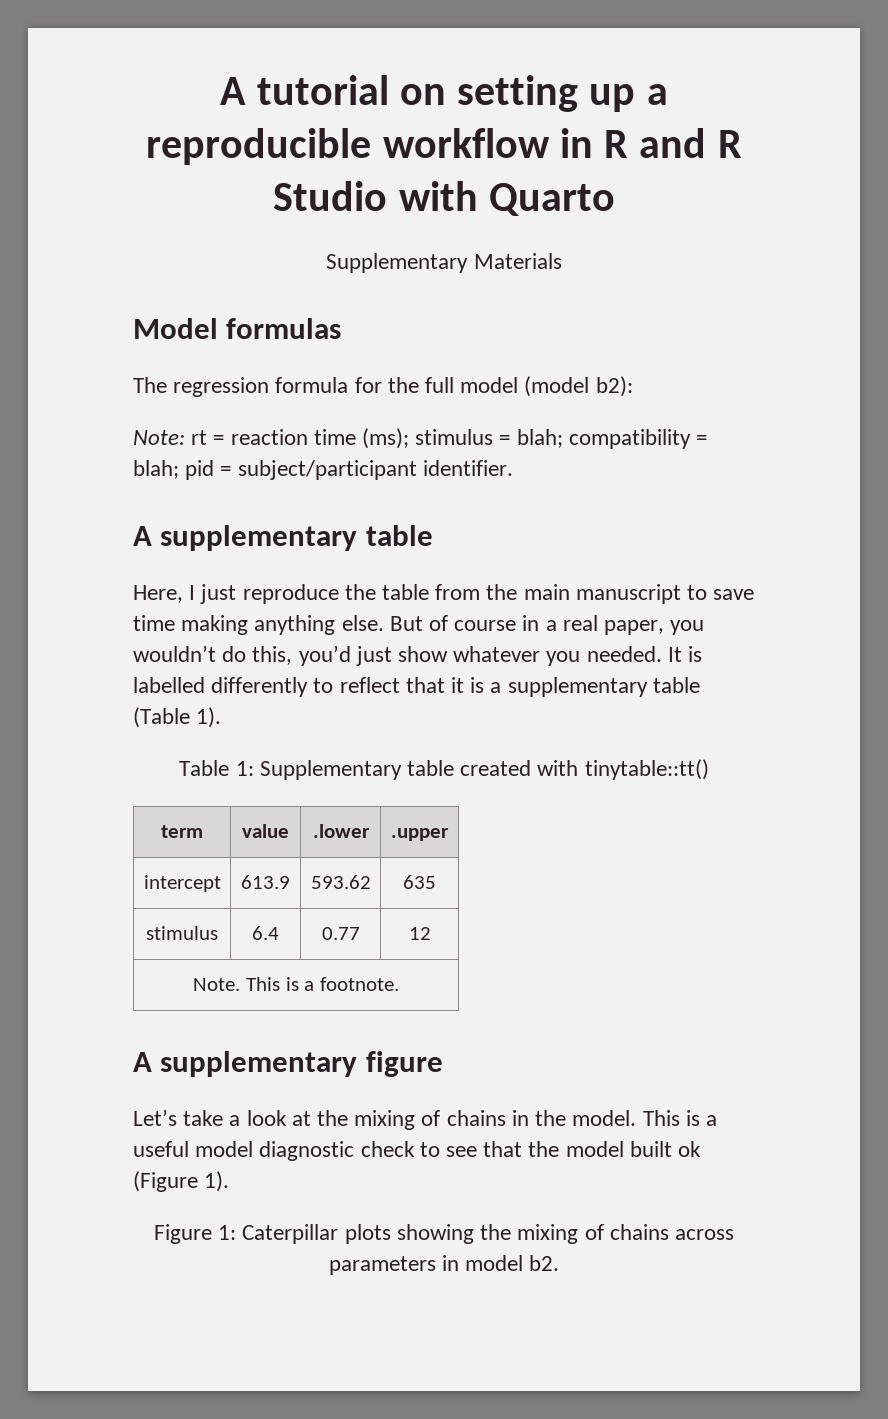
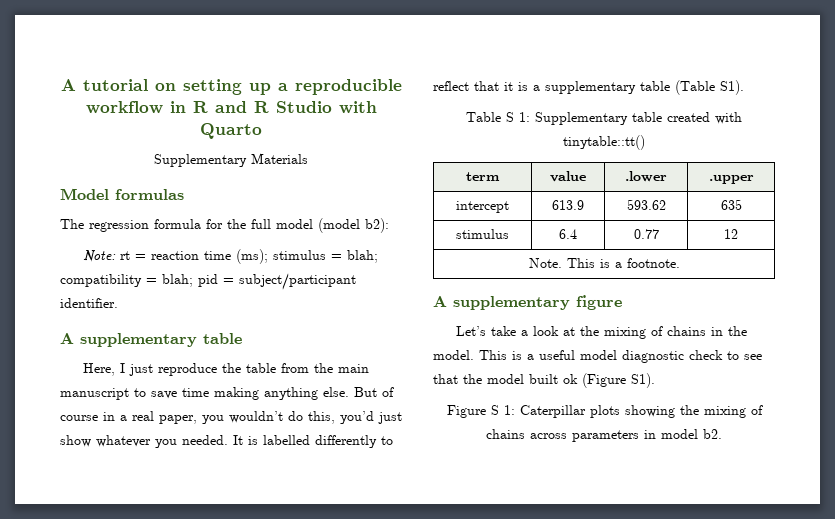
- It is labelled differently to reflect that it is a supplementary table (Table 1).
+ It is labelled differently to reflect that it is a supplementary table (Table S1).
- Table 1: Supplementary table created with tinytable::tt()
+ Table S 1: Supplementary table created with tinytable::tt()
- This is a useful model diagnostic check to see that the model built ok (Figure 1).
+ This is a useful model diagnostic check to see that the model built ok (Figure S1).
- Figure 1: Caterpillar plots showing the mixing of chains across parameters in model b2.
+ Figure S 1: Caterpillar plots showing the mixing of chains across parameters in model b2.

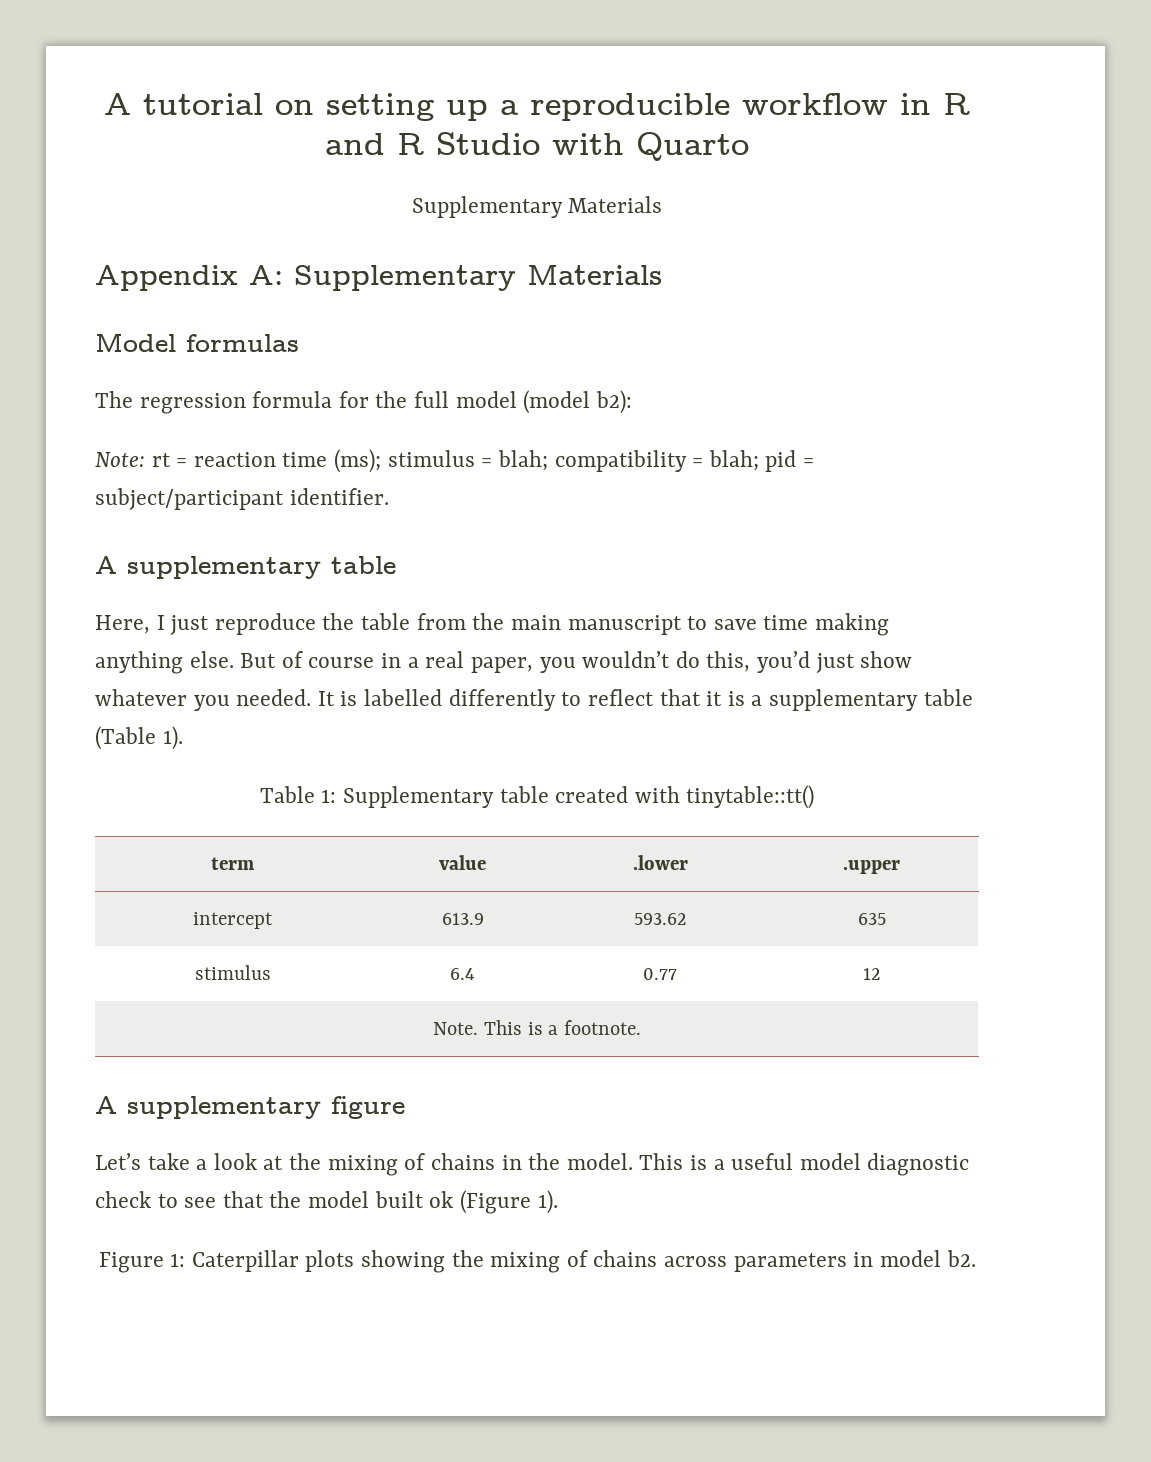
+ Appendix A: Supplementary Materials
- It is labelled differently to reflect that it is a supplementary table (Table S1).
+ It is labelled differently to reflect that it is a supplementary table (Table 1).
- Table S 1: Supplementary table created with tinytable::tt()
+ Table 1: Supplementary table created with tinytable::tt()
- This is a useful model diagnostic check to see that the model built ok (Figure S1).
+ This is a useful model diagnostic check to see that the model built ok (Figure 1).
- Figure S 1: Caterpillar plots showing the mixing of chains across parameters in model b2.
+ Figure 1: Caterpillar plots showing the mixing of chains across parameters in model b2.

